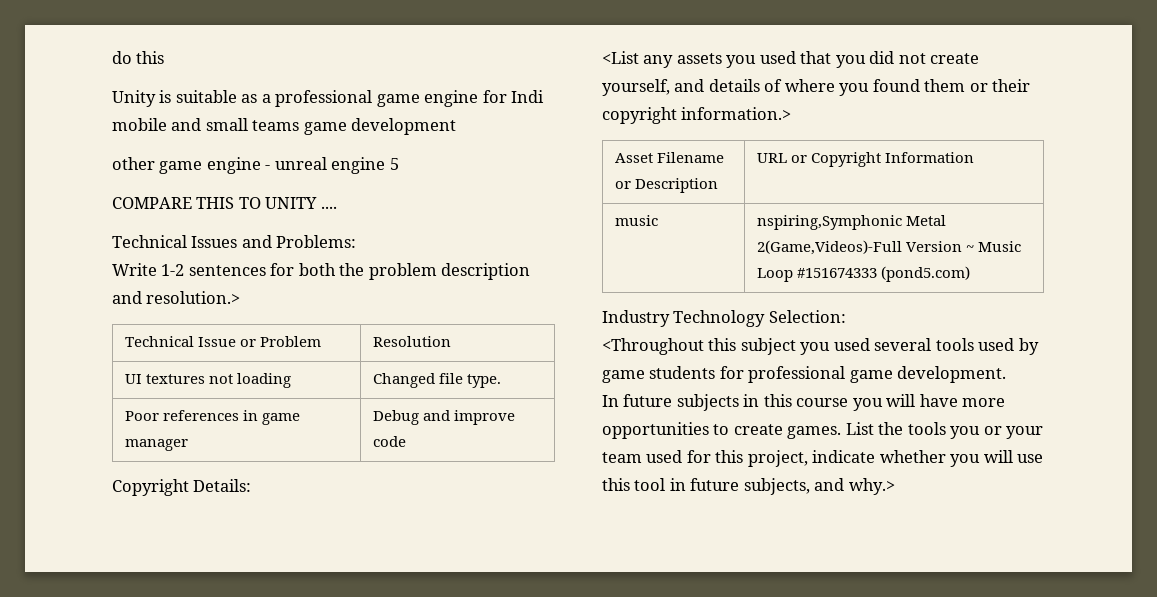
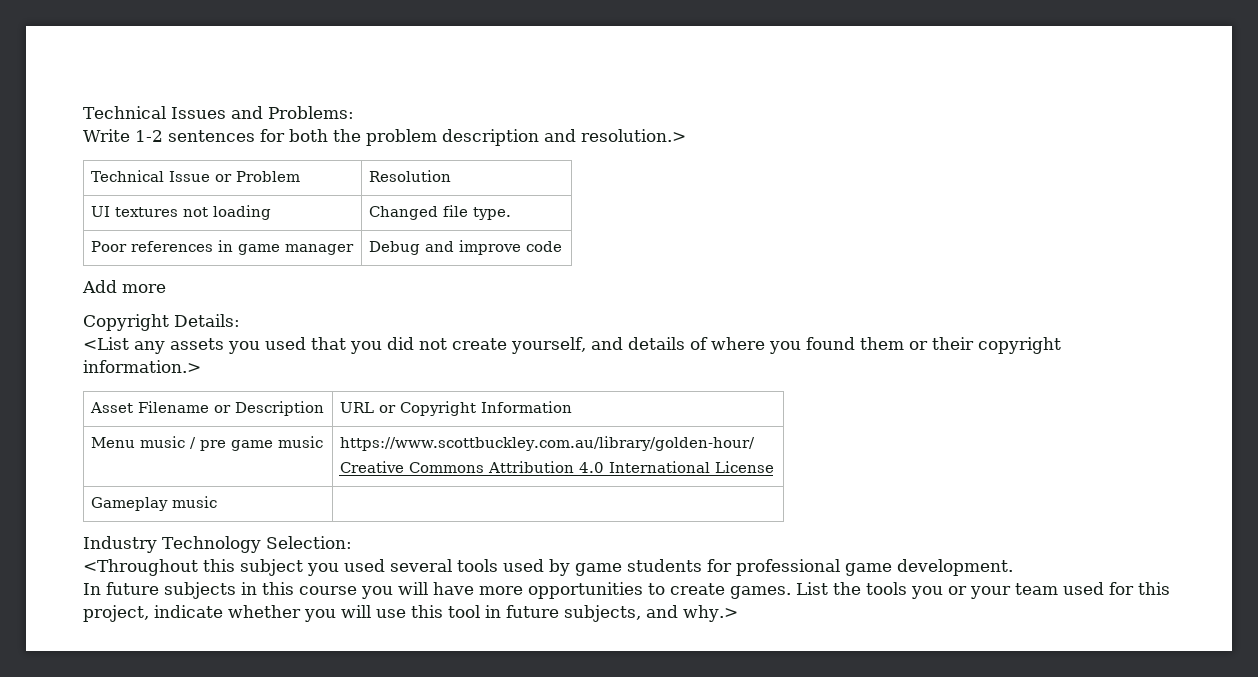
- do this
- Unity is suitable as a professional game engine for Indi mobile and small teams game development
- other game engine - unreal engine 5
- COMPARE THIS TO UNITY ....
+ Add more
- music | nspiring,Symphonic Metal 2(Game,Videos)-Full Version ~ Music Loop #151674333 (pond5.com)
+ Menu music / pre game music | https://www.scottbuckley.com.au/library/golden-hour/
+ Creative Commons Attribution 4.0 International License
+ Gameplay music |

